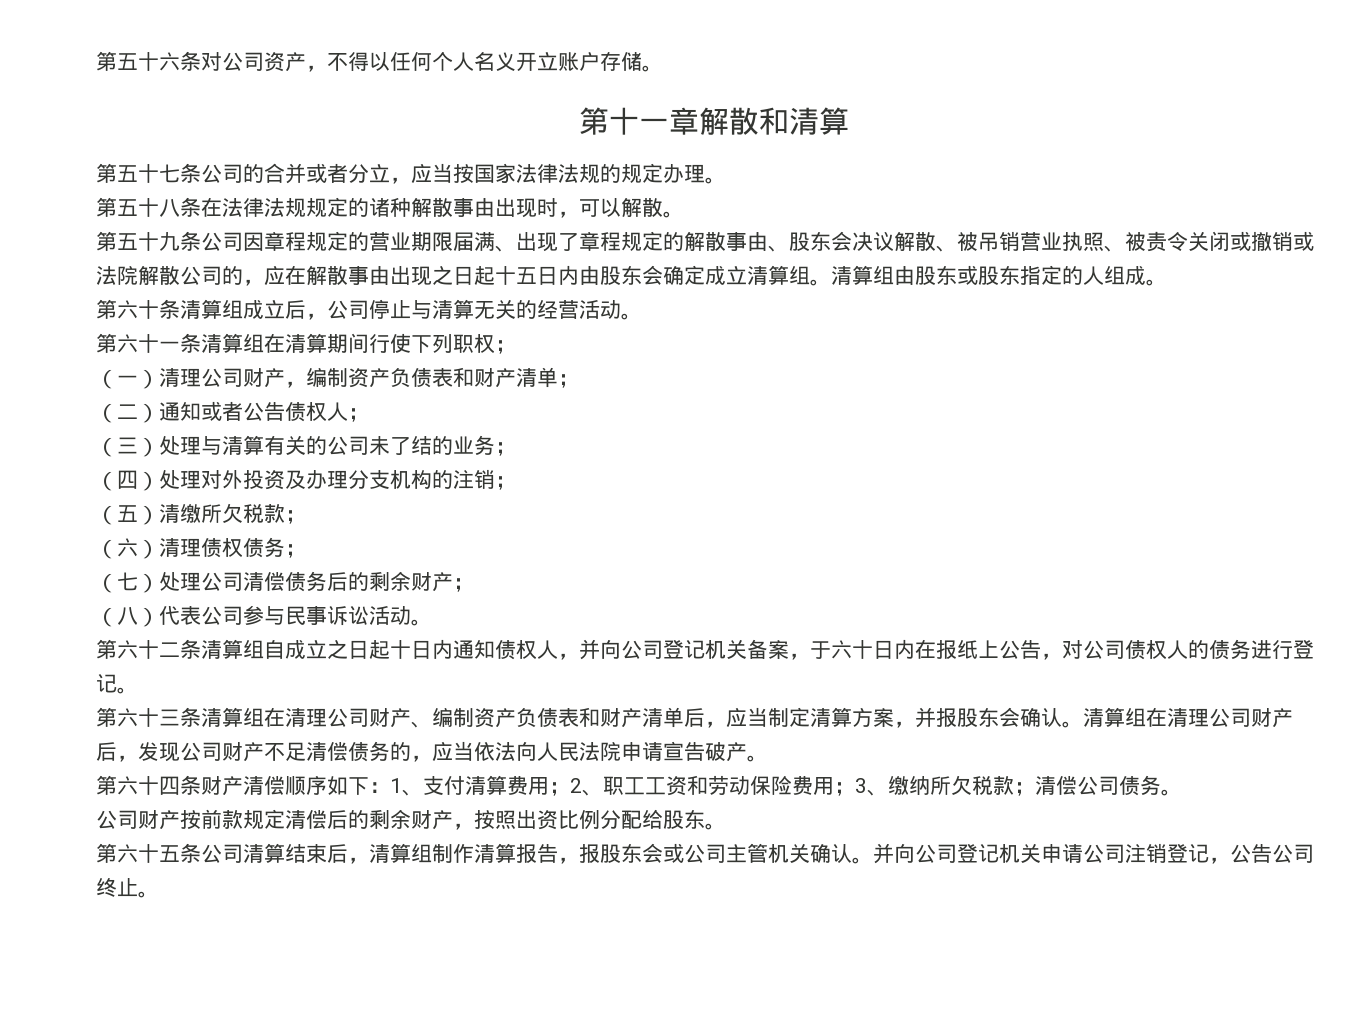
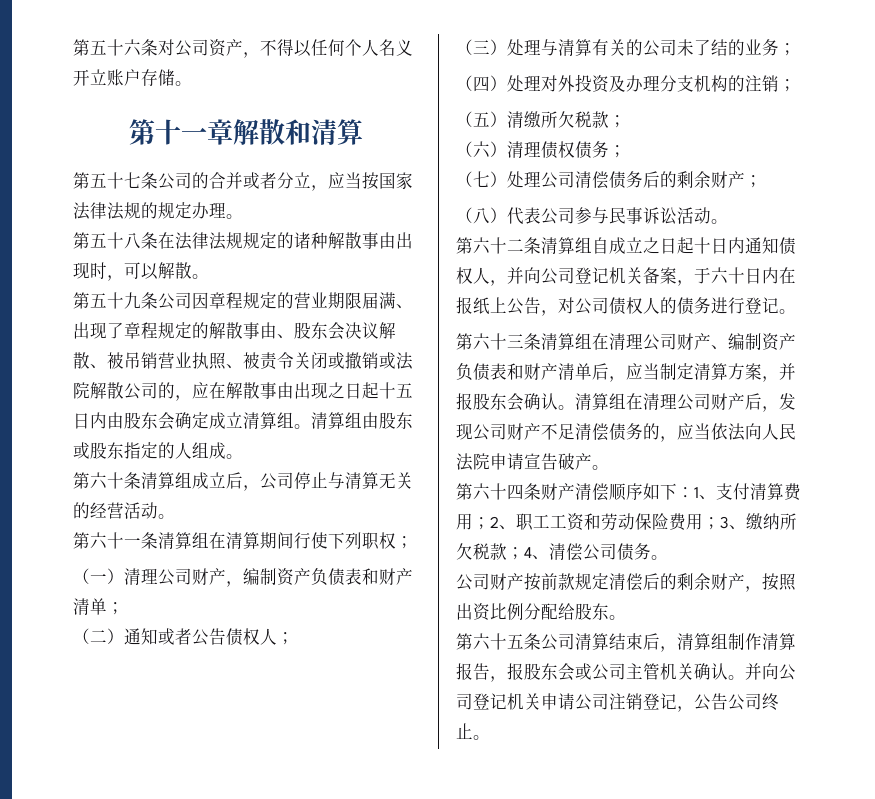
- 第六十四条财产清偿顺序如下：1、支付清算费用；2、职工工资和劳动保险费用；3、缴纳所欠税款；清偿公司债务。
+ 第六十四条财产清偿顺序如下：1、支付清算费用；2、职工工资和劳动保险费用；3、缴纳所欠税款；4、清偿公司债务。

